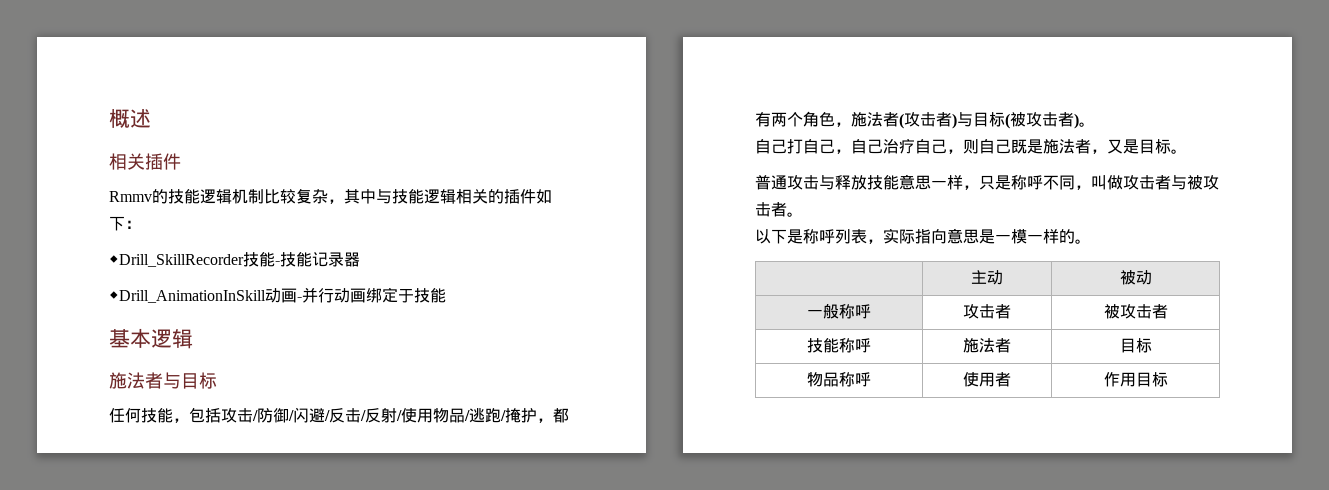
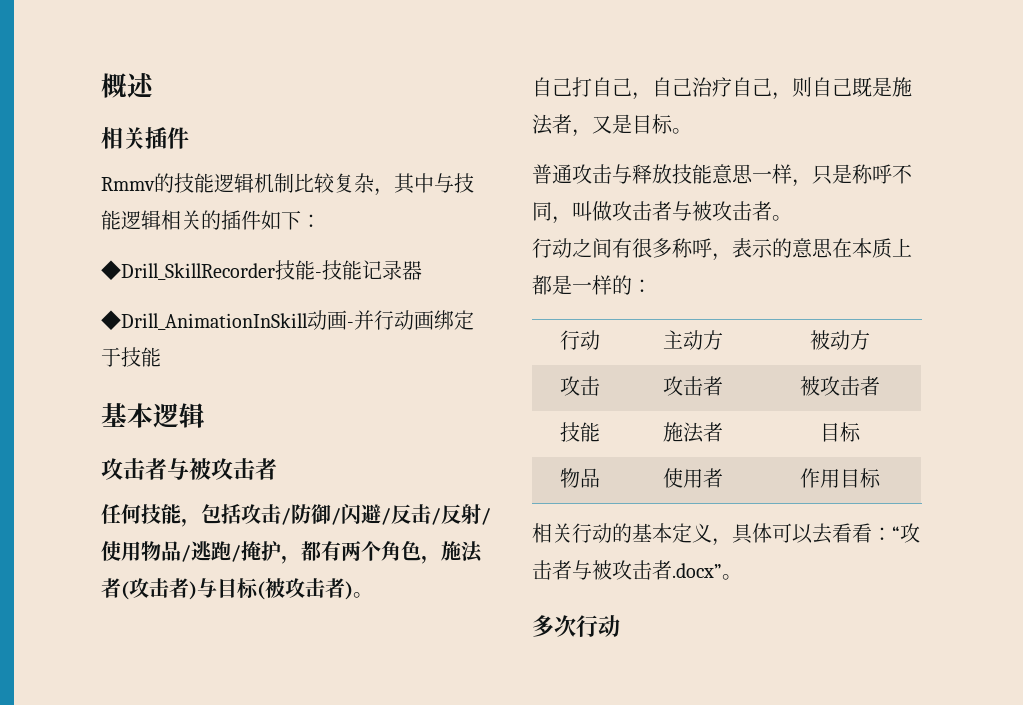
  基本逻辑
- 施法者与目标
+ 攻击者与被攻击者
- 以下是称呼列表，实际指向意思是一模一样的。
- | 主动 | 被动
- 一般称呼 | 攻击者 | 被攻击者
+ 行动之间有很多称呼，表示的意思在本质上都是一样的：
+ 行动 | 主动方 | 被动方
+ 攻击 | 攻击者 | 被攻击者
- 技能称呼 | 施法者 | 目标
+ 技能 | 施法者 | 目标
- 物品称呼 | 使用者 | 作用目标
+ 物品 | 使用者 | 作用目标
+ 相关行动的基本定义，具体可以去看看：“攻击者与被攻击者.docx”。
+ 多次行动

